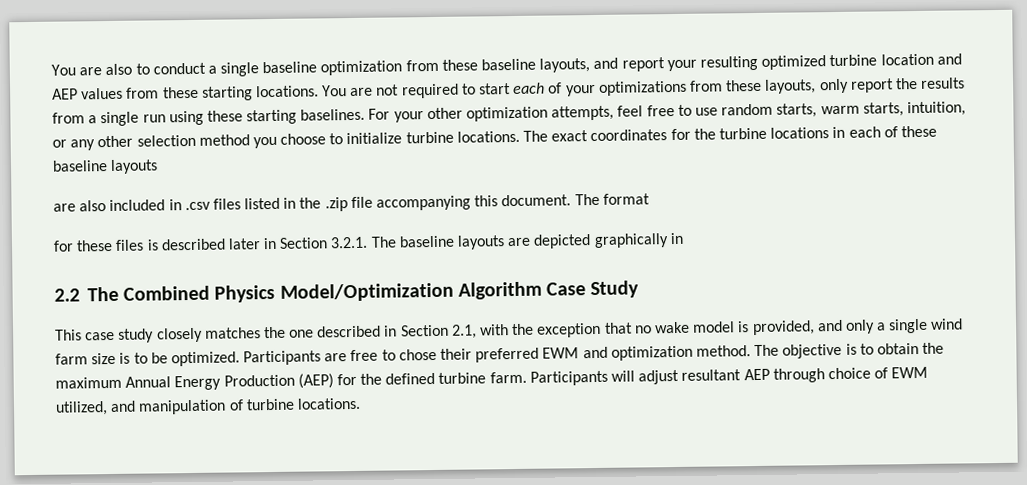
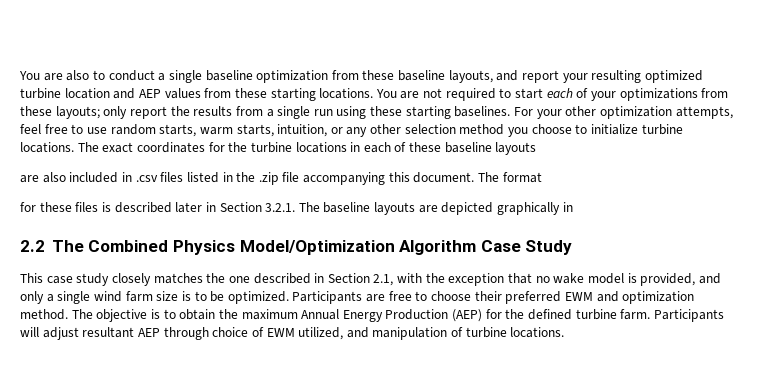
- You are not required to start each of your optimizations from these layouts, only report the results from a single run using these starting baselines.
+ You are not required to start each of your optimizations from these layouts; only report the results from a single run using these starting baselines.
- Participants are free to chose their preferred EWM and optimization method.
+ Participants are free to choose their preferred EWM and optimization method.

